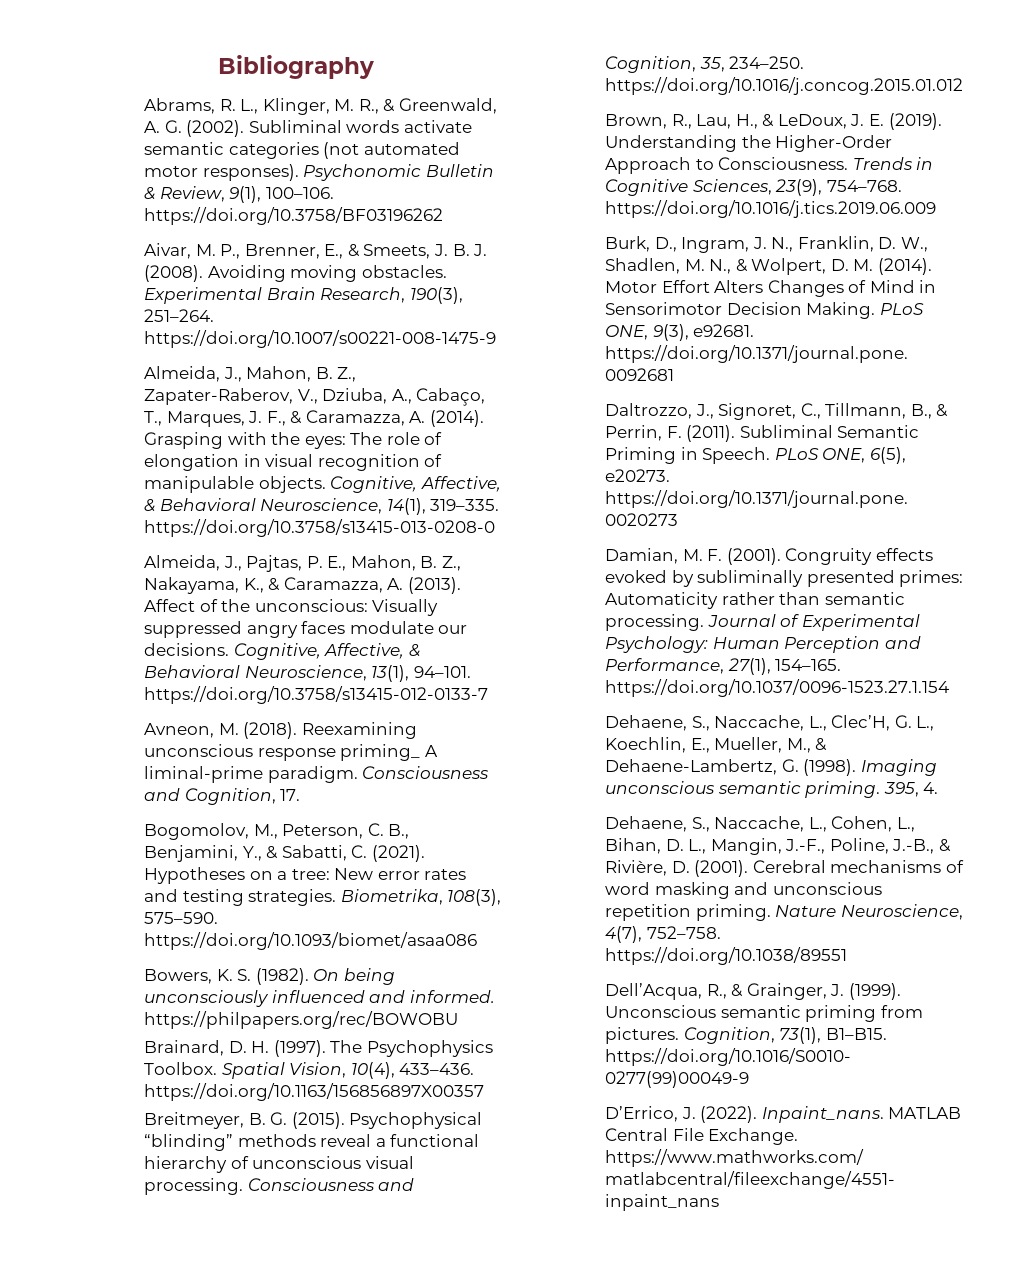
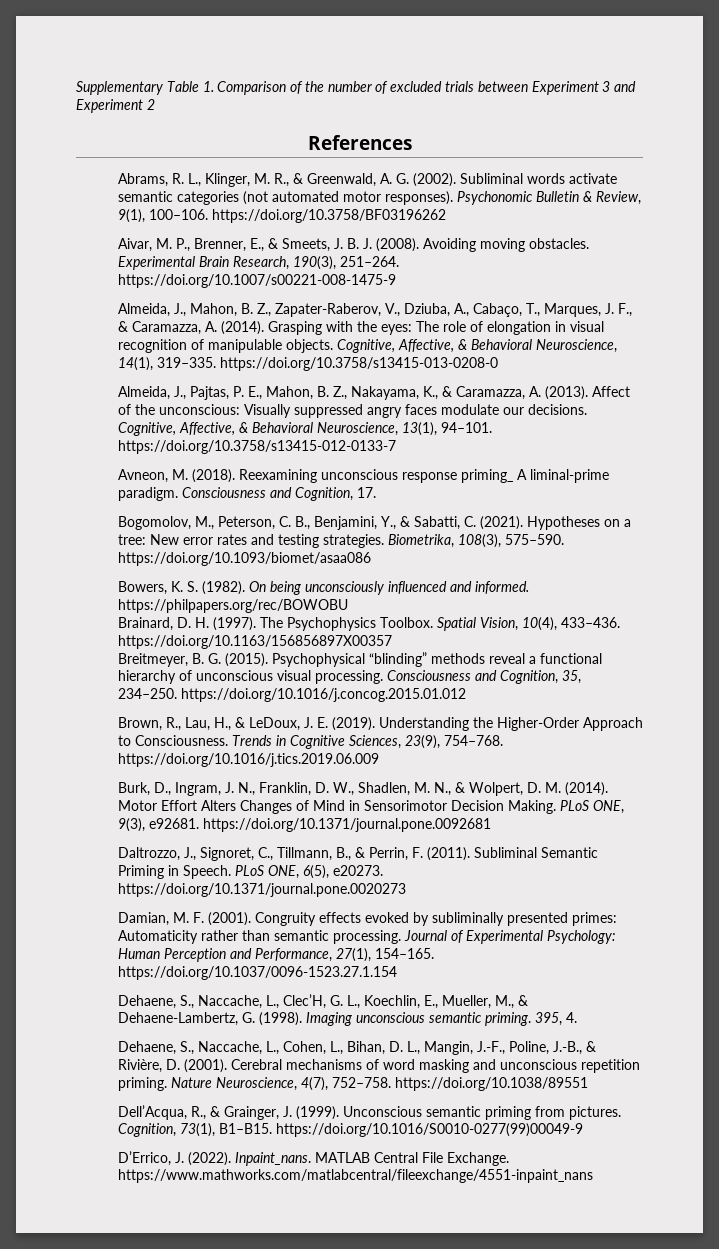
- Bibliography
+ Supplementary Table 1. Comparison of the number of excluded trials between Experiment 3 and Experiment 2
+ References

